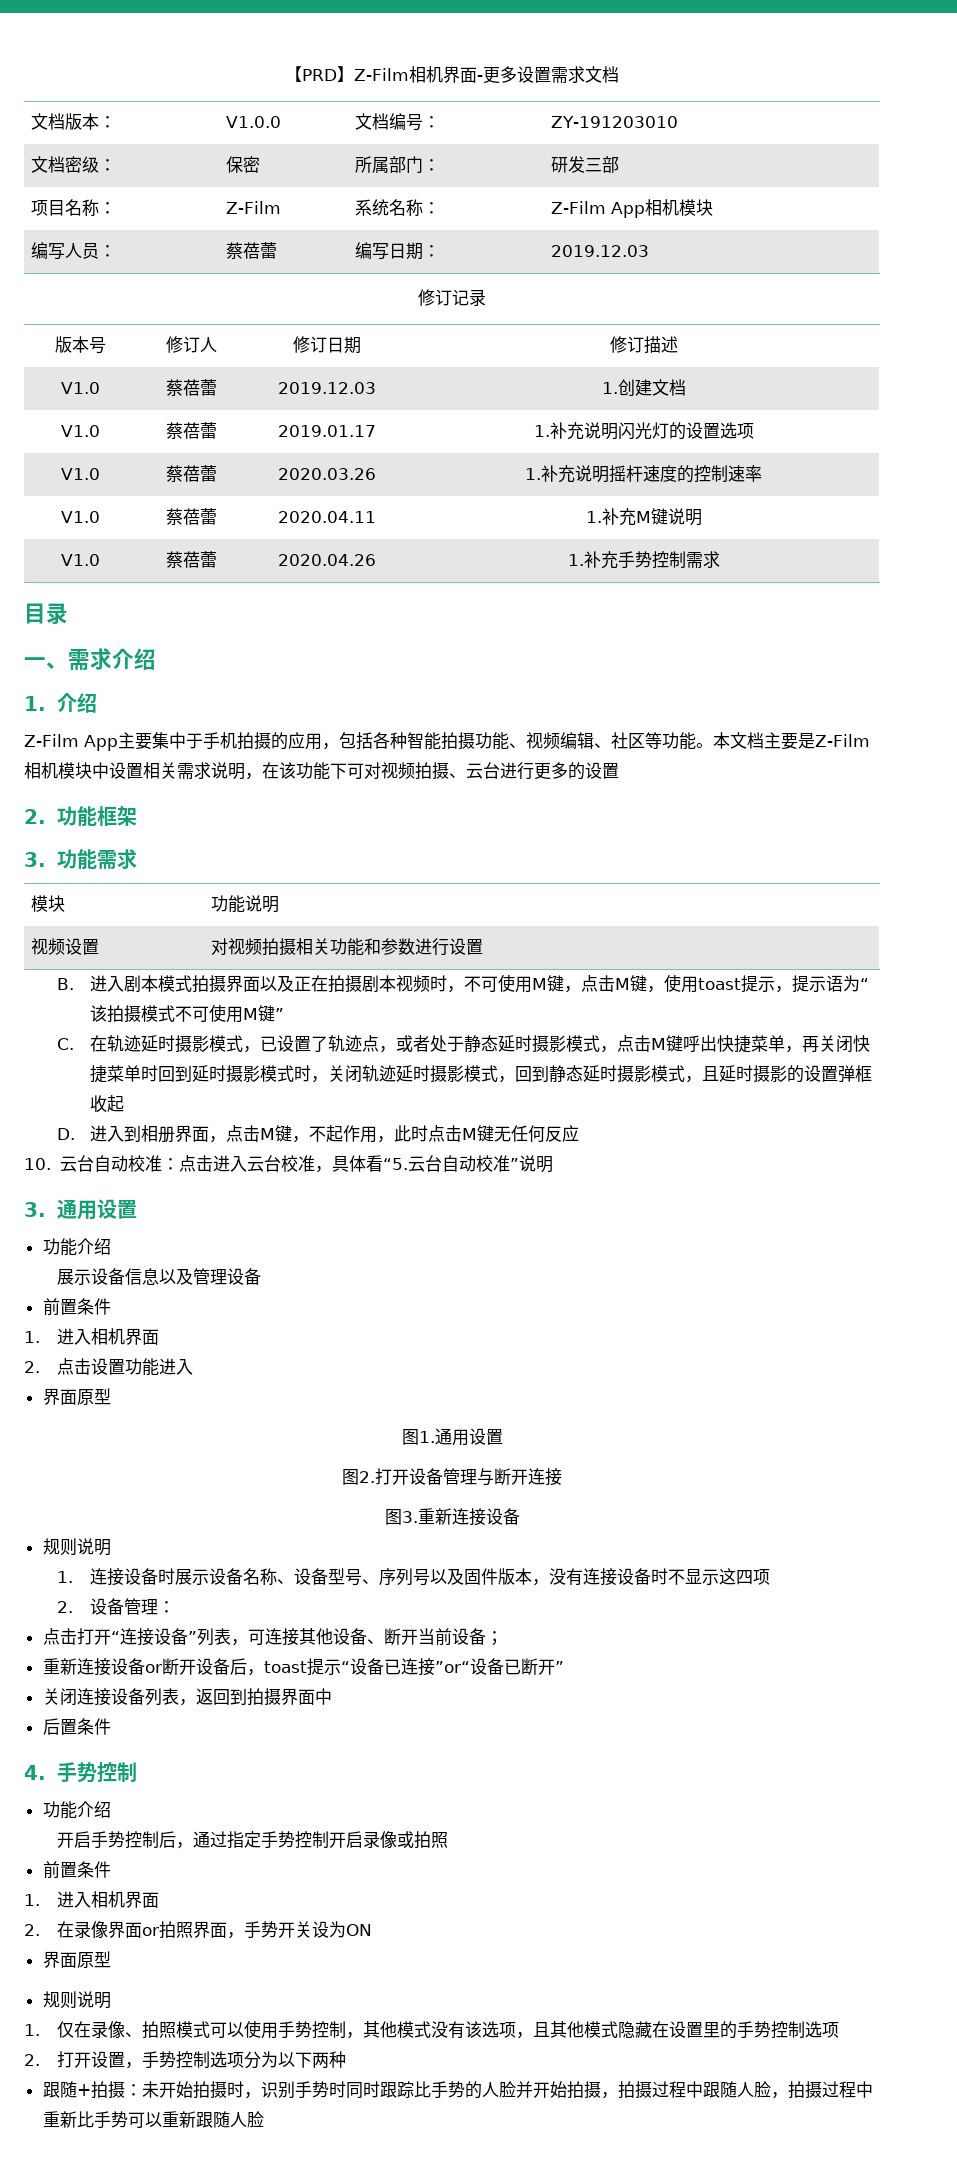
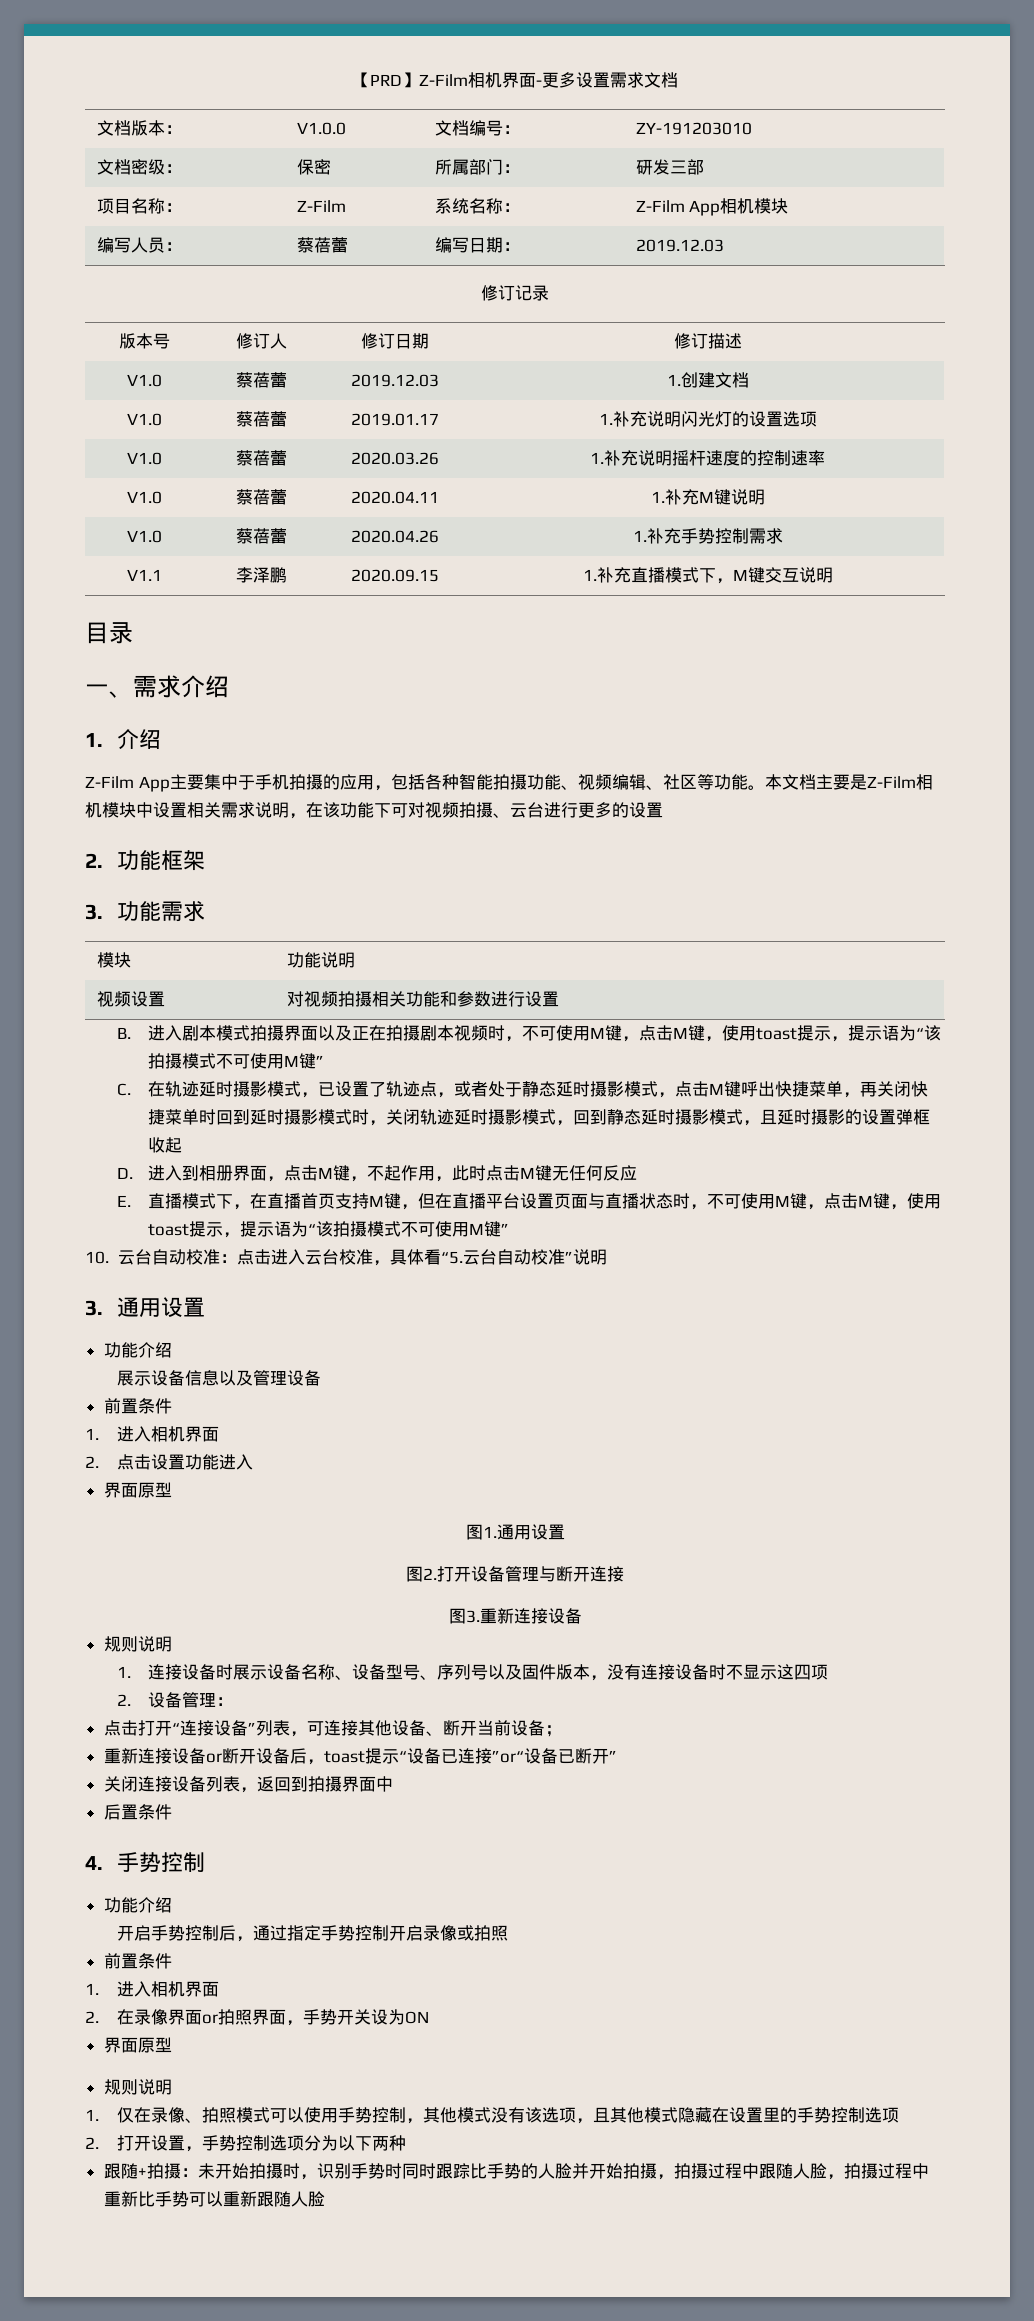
+ V1.1 | 李泽鹏 | 2020.09.15 | 1.补充直播模式下，M键交互说明
+ E.直播模式下，在直播首页支持M键，但在直播平台设置页面与直播状态时，不可使用M键，点击M键，使用toast提示，提示语为“该拍摄模式不可使用M键”

